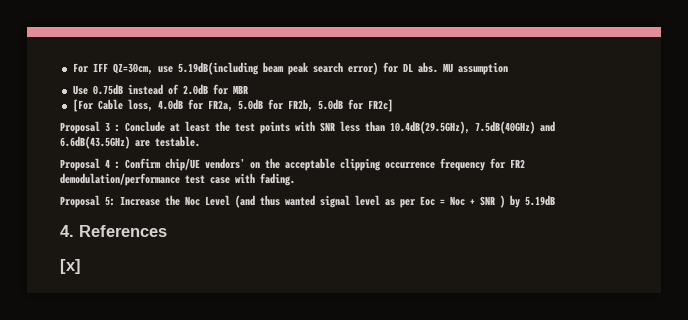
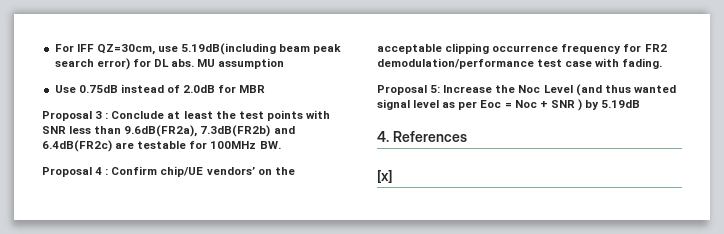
- [For Cable loss, 4.0dB for FR2a, 5.0dB for FR2b, 5.0dB for FR2c]
- Proposal 3 : Conclude at least the test points with SNR less than 10.4dB(29.5GHz), 7.5dB(40GHz) and 6.6dB(43.5GHz) are testable.
+ Proposal 3 : Conclude at least the test points with SNR less than 9.6dB(FR2a), 7.3dB(FR2b) and 6.4dB(FR2c) are testable for 100MHz BW.

